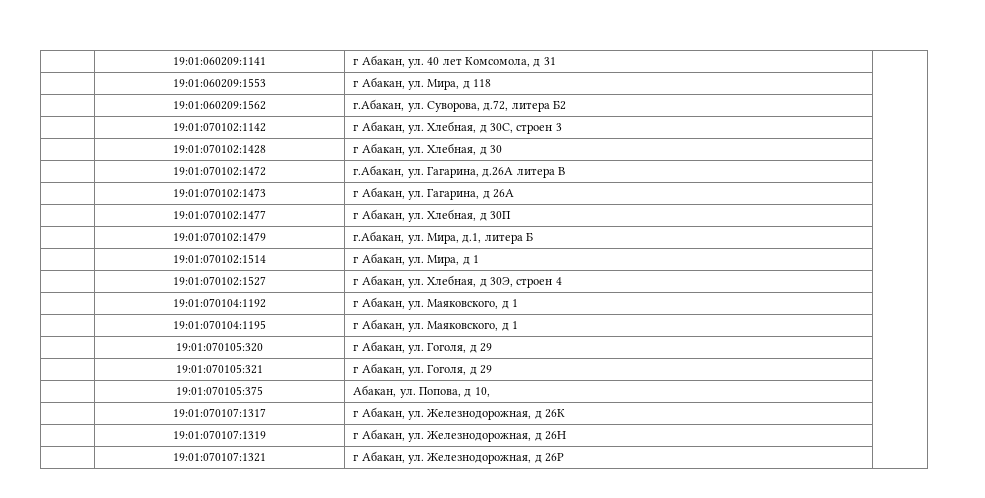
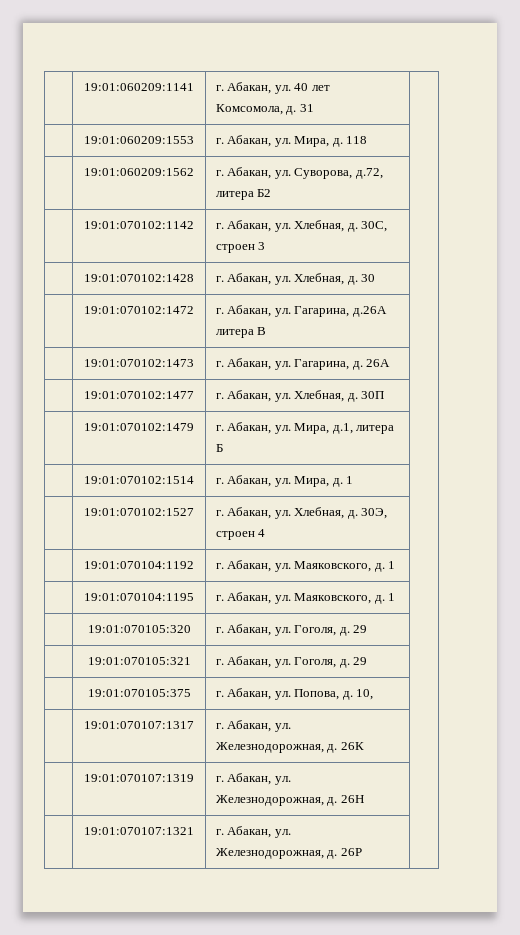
- | 19:01:060209:1141 | г Абакан, ул. 40 лет Комсомола, д 31 |
+ | 19:01:060209:1141 | г. Абакан, ул. 40 лет Комсомола, д. 31 |
- | 19:01:060209:1553 | г Абакан, ул. Мира, д 118 |
+ | 19:01:060209:1553 | г. Абакан, ул. Мира, д. 118 |
- | 19:01:060209:1562 | г.Абакан, ул. Суворова, д.72, литера Б2 |
+ | 19:01:060209:1562 | г. Абакан, ул. Суворова, д.72, литера Б2 |
- | 19:01:070102:1142 | г Абакан, ул. Хлебная, д 30С, строен 3 |
+ | 19:01:070102:1142 | г. Абакан, ул. Хлебная, д. 30С, строен 3 |
- | 19:01:070102:1428 | г Абакан, ул. Хлебная, д 30 |
+ | 19:01:070102:1428 | г. Абакан, ул. Хлебная, д. 30 |
- | 19:01:070102:1472 | г.Абакан, ул. Гагарина, д.26А литера В |
+ | 19:01:070102:1472 | г. Абакан, ул. Гагарина, д.26А литера В |
- | 19:01:070102:1473 | г Абакан, ул. Гагарина, д 26А |
+ | 19:01:070102:1473 | г. Абакан, ул. Гагарина, д. 26А |
- | 19:01:070102:1477 | г Абакан, ул. Хлебная, д 30П |
+ | 19:01:070102:1477 | г. Абакан, ул. Хлебная, д. 30П |
- | 19:01:070102:1479 | г.Абакан, ул. Мира, д.1, литера Б |
+ | 19:01:070102:1479 | г. Абакан, ул. Мира, д.1, литера Б |
- | 19:01:070102:1514 | г Абакан, ул. Мира, д 1 |
+ | 19:01:070102:1514 | г. Абакан, ул. Мира, д. 1 |
- | 19:01:070102:1527 | г Абакан, ул. Хлебная, д 30Э, строен 4 |
+ | 19:01:070102:1527 | г. Абакан, ул. Хлебная, д. 30Э, строен 4 |
- | 19:01:070104:1192 | г Абакан, ул. Маяковского, д 1 |
+ | 19:01:070104:1192 | г. Абакан, ул. Маяковского, д. 1 |
- | 19:01:070104:1195 | г Абакан, ул. Маяковского, д 1 |
+ | 19:01:070104:1195 | г. Абакан, ул. Маяковского, д. 1 |
- | 19:01:070105:320 | г Абакан, ул. Гоголя, д 29 |
+ | 19:01:070105:320 | г. Абакан, ул. Гоголя, д. 29 |
- | 19:01:070105:321 | г Абакан, ул. Гоголя, д 29 |
+ | 19:01:070105:321 | г. Абакан, ул. Гоголя, д. 29 |
- | 19:01:070105:375 | Абакан, ул. Попова, д 10, |
+ | 19:01:070105:375 | г. Абакан, ул. Попова, д. 10, |
- | 19:01:070107:1317 | г Абакан, ул. Железнодорожная, д 26К |
+ | 19:01:070107:1317 | г. Абакан, ул. Железнодорожная, д. 26К |
- | 19:01:070107:1319 | г Абакан, ул. Железнодорожная, д 26Н |
+ | 19:01:070107:1319 | г. Абакан, ул. Железнодорожная, д. 26Н |
- | 19:01:070107:1321 | г Абакан, ул. Железнодорожная, д 26Р |
+ | 19:01:070107:1321 | г. Абакан, ул. Железнодорожная, д. 26Р |

